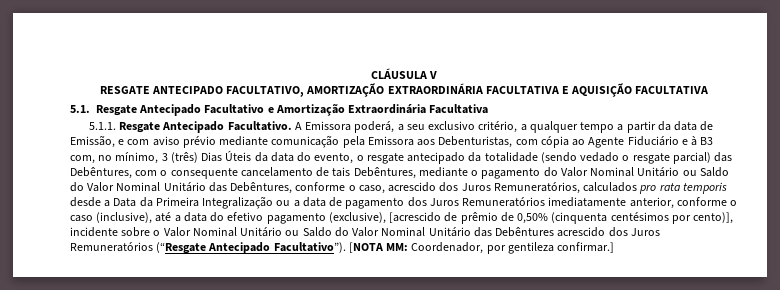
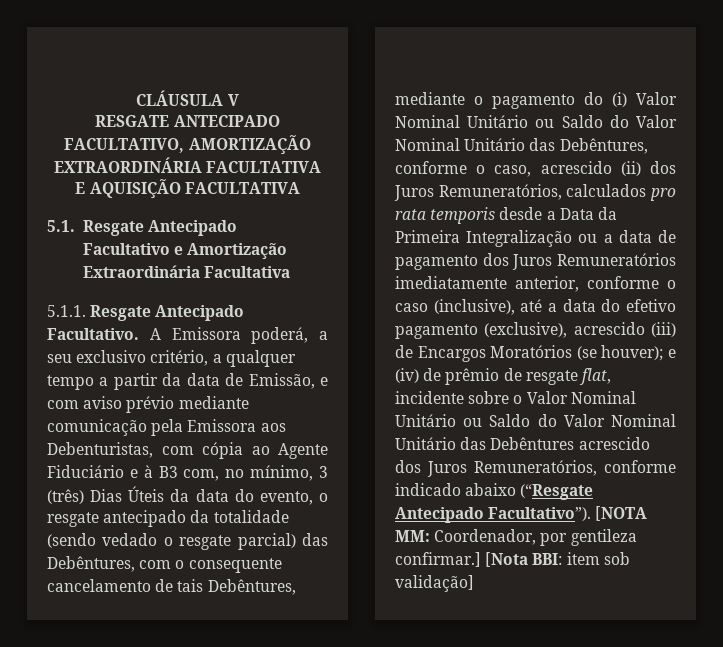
- A Emissora poderá, a seu exclusivo critério, a qualquer tempo a partir da data de Emissão, e com aviso prévio mediante comunicação pela Emissora aos Debenturistas, com cópia ao Agente Fiduciário e à B3 com, no mínimo, 3 (três) Dias Úteis da data do evento, o resgate antecipado da totalidade (sendo vedado o resgate parcial) das Debêntures, com o consequente cancelamento de tais Debêntures, mediante o pagamento do Valor Nominal Unitário ou Saldo do Valor Nominal Unitário das Debêntures, conforme o caso, acrescido dos Juros Remuneratórios, calculados pro rata temporis desde a Data da Primeira Integralização ou a data de pagamento dos Juros Remuneratórios imediatamente anterior, conforme o caso (inclusive), até a data do efetivo pagamento (exclusive), [acrescido de prêmio de 0,50% (cinquenta centésimos por cento)], incidente sobre o Valor Nominal Unitário ou Saldo do Valor Nominal Unitário das Debêntures acrescido dos Juros Remuneratórios (“Resgate Antecipado Facultativo”).
+ A Emissora poderá, a seu exclusivo critério, a qualquer tempo a partir da data de Emissão, e com aviso prévio mediante comunicação pela Emissora aos Debenturistas, com cópia ao Agente Fiduciário e à B3 com, no mínimo, 3 (três) Dias Úteis da data do evento, o resgate antecipado da totalidade (sendo vedado o resgate parcial) das Debêntures, com o consequente cancelamento de tais Debêntures, mediante o pagamento do (i) Valor Nominal Unitário ou Saldo do Valor Nominal Unitário das Debêntures, conforme o caso, acrescido (ii) dos Juros Remuneratórios, calculados pro rata temporis desde a Data da Primeira Integralização ou a data de pagamento dos Juros Remuneratórios imediatamente anterior, conforme o caso (inclusive), até a data do efetivo pagamento (exclusive), acrescido (iii) de Encargos Moratórios (se houver); e (iv) de prêmio de resgate flat, incidente sobre o Valor Nominal Unitário ou Saldo do Valor Nominal Unitário das Debêntures acrescido dos Juros Remuneratórios, conforme indicado abaixo (“Resgate Antecipado Facultativo”).
+ [Nota BBI: item sob validação]

